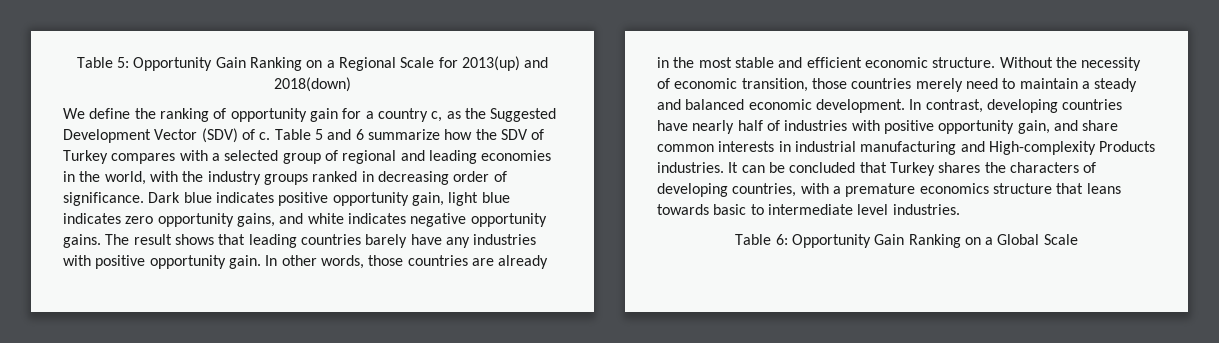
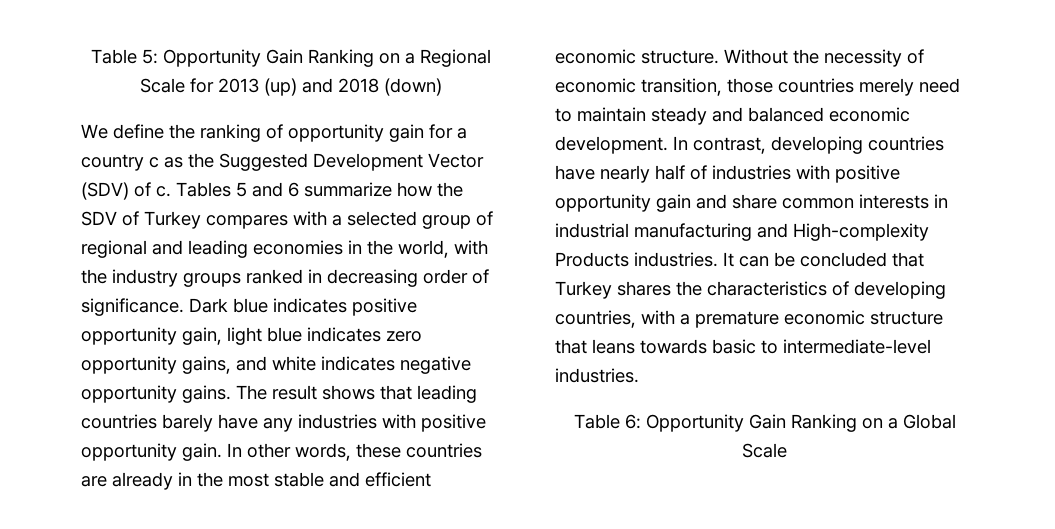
- Table 5: Opportunity Gain Ranking on a Regional Scale for 2013(up) and 2018(down)
+ Table 5: Opportunity Gain Ranking on a Regional Scale for 2013 (up) and 2018 (down)
- We define the ranking of opportunity gain for a country c, as the Suggested Development Vector (SDV) of c.
+ We define the ranking of opportunity gain for a country c as the Suggested Development Vector (SDV) of c.
- Table 5 and 6 summarize how the SDV of Turkey compares with a selected group of regional and leading economies in the world, with the industry groups ranked in decreasing order of significance.
+ Tables 5 and 6 summarize how the SDV of Turkey compares with a selected group of regional and leading economies in the world, with the industry groups ranked in decreasing order of significance.
- In other words, those countries are already in the most stable and efficient economic structure.
+ In other words, these countries are already in the most stable and efficient economic structure.
- Without the necessity of economic transition, those countries merely need to maintain a steady and balanced economic development.
+ Without the necessity of economic transition, those countries merely need to maintain steady and balanced economic development.
- In contrast, developing countries have nearly half of industries with positive opportunity gain, and share common interests in industrial manufacturing and High-complexity Products industries.
+ In contrast, developing countries have nearly half of industries with positive opportunity gain and share common interests in industrial manufacturing and High-complexity Products industries.
- It can be concluded that Turkey shares the characters of developing countries, with a premature economics structure that leans towards basic to intermediate level industries.
+ It can be concluded that Turkey shares the characteristics of developing countries, with a premature economic structure that leans towards basic to intermediate-level industries.

